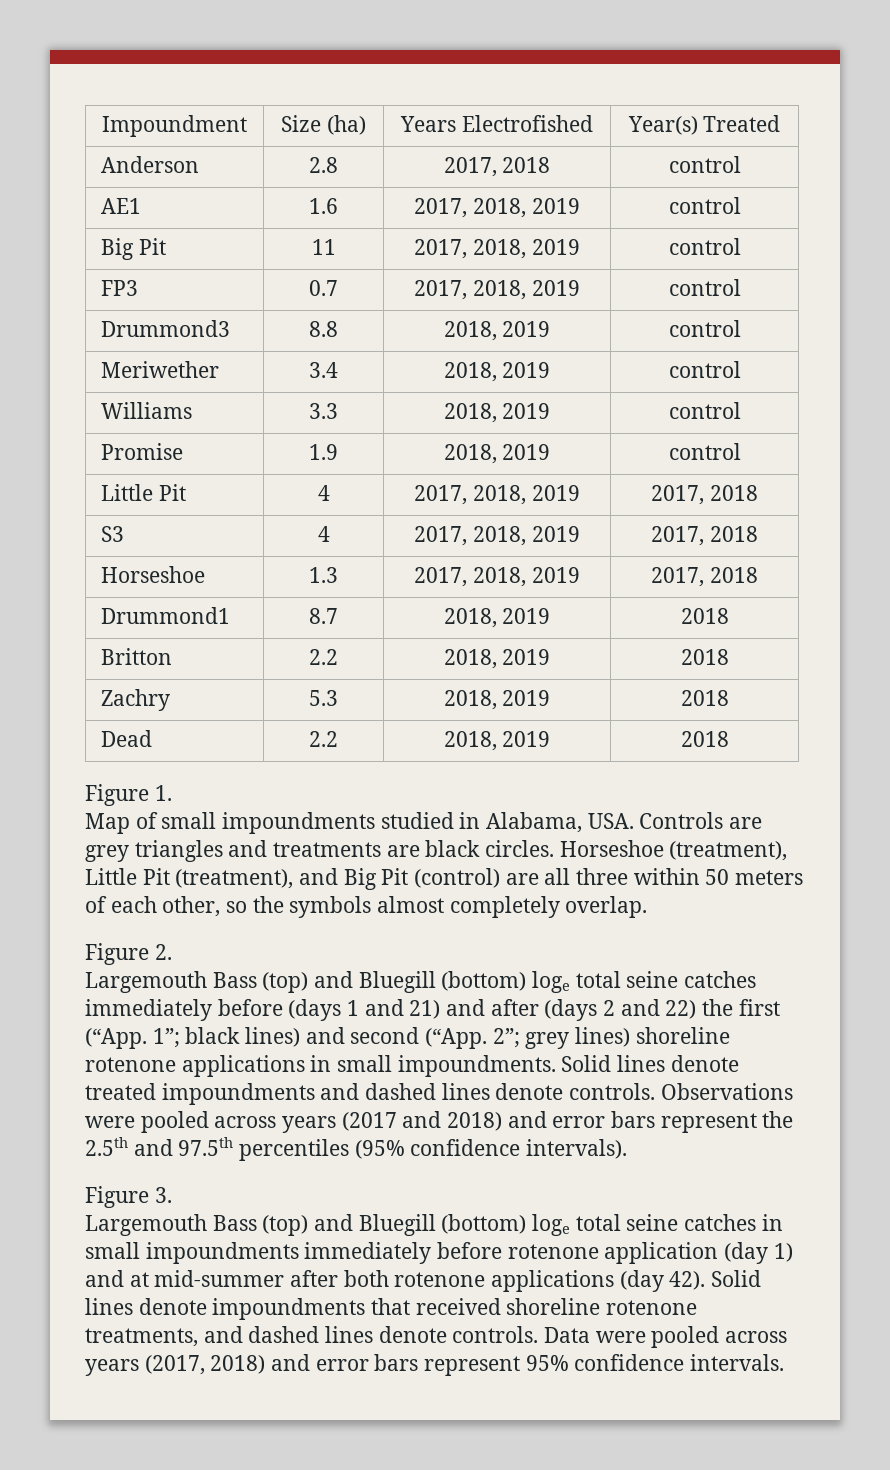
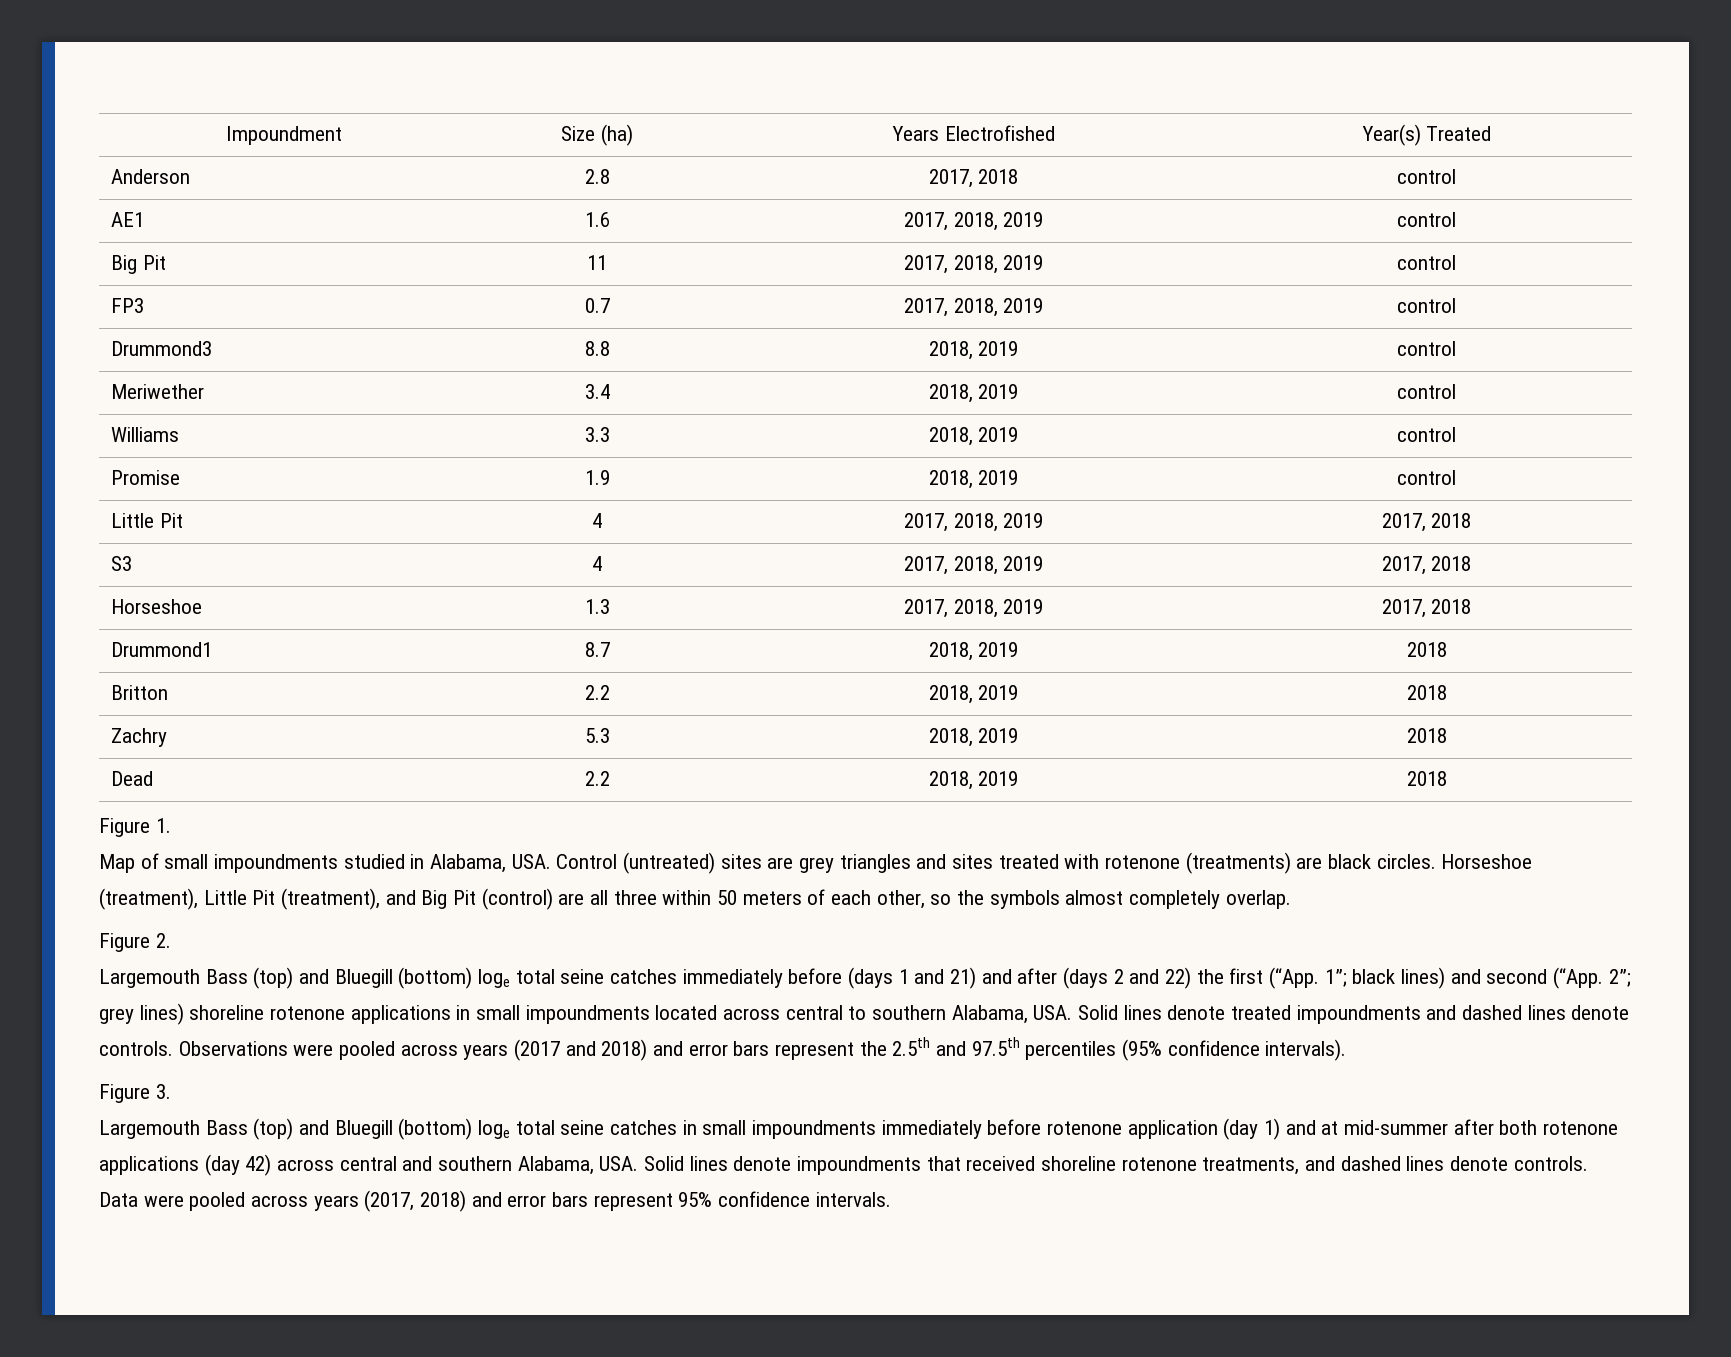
- Map of small impoundments studied in Alabama, USA. Controls are grey triangles and treatments are black circles.
+ Map of small impoundments studied in Alabama, USA. Control (untreated) sites are grey triangles and sites treated with rotenone (treatments) are black circles.
- Largemouth Bass (top) and Bluegill (bottom) loge total seine catches immediately before (days 1 and 21) and after (days 2 and 22) the first (“App. 1”; black lines) and second (“App. 2”; grey lines) shoreline rotenone applications in small impoundments. Solid lines denote treated impoundments and dashed lines denote controls.
+ Largemouth Bass (top) and Bluegill (bottom) loge total seine catches immediately before (days 1 and 21) and after (days 2 and 22) the first (“App. 1”; black lines) and second (“App. 2”; grey lines) shoreline rotenone applications in small impoundments located across central to southern Alabama, USA. Solid lines denote treated impoundments and dashed lines denote controls.
- Largemouth Bass (top) and Bluegill (bottom) loge total seine catches in small impoundments immediately before rotenone application (day 1) and at mid-summer after both rotenone applications (day 42). Solid lines denote impoundments that received shoreline rotenone treatments, and dashed lines denote controls.
+ Largemouth Bass (top) and Bluegill (bottom) loge total seine catches in small impoundments immediately before rotenone application (day 1) and at mid-summer after both rotenone applications (day 42) across central and southern Alabama, USA. Solid lines denote impoundments that received shoreline rotenone treatments, and dashed lines denote controls.

